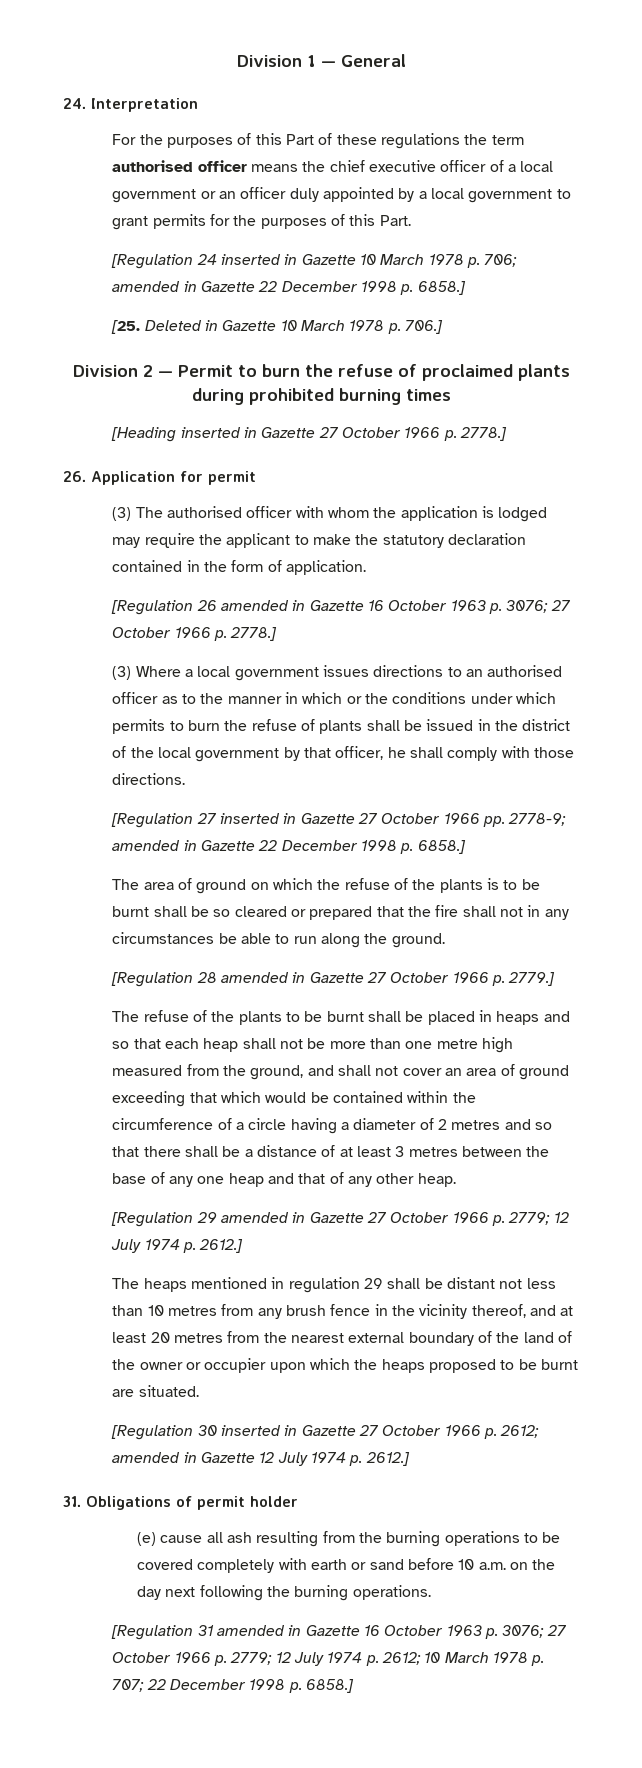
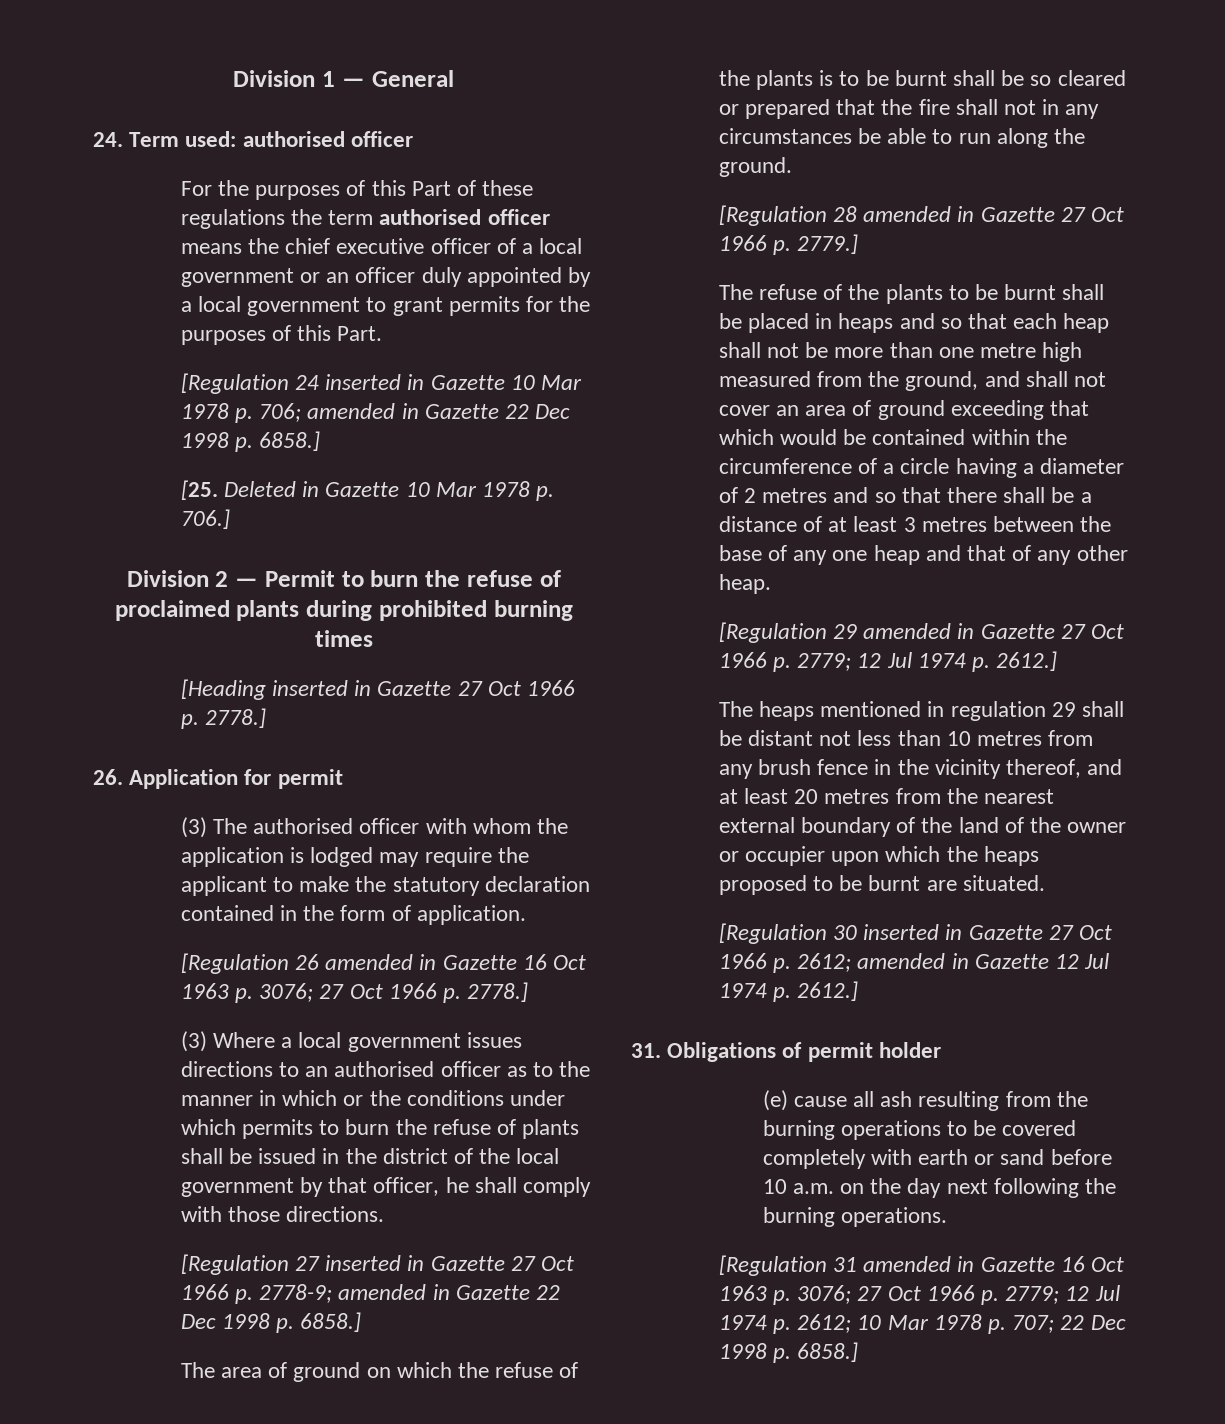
- 24. Interpretation
+ 24. Term used: authorised officer
- [Regulation 24 inserted in Gazette 10 March 1978 p. 706; amended in Gazette 22 December 1998 p. 6858.]
+ [Regulation 24 inserted in Gazette 10 Mar 1978 p. 706; amended in Gazette 22 Dec 1998 p. 6858.]
- [25. Deleted in Gazette 10 March 1978 p. 706.]
+ [25. Deleted in Gazette 10 Mar 1978 p. 706.]
- [Heading inserted in Gazette 27 October 1966 p. 2778.]
+ [Heading inserted in Gazette 27 Oct 1966 p. 2778.]
- [Regulation 26 amended in Gazette 16 October 1963 p. 3076; 27 October 1966 p. 2778.]
+ [Regulation 26 amended in Gazette 16 Oct 1963 p. 3076; 27 Oct 1966 p. 2778.]
- [Regulation 27 inserted in Gazette 27 October 1966 pp. 2778-9; amended in Gazette 22 December 1998 p. 6858.]
+ [Regulation 27 inserted in Gazette 27 Oct 1966 p. 2778-9; amended in Gazette 22 Dec 1998 p. 6858.]
- [Regulation 28 amended in Gazette 27 October 1966 p. 2779.]
+ [Regulation 28 amended in Gazette 27 Oct 1966 p. 2779.]
- [Regulation 29 amended in Gazette 27 October 1966 p. 2779; 12 July 1974 p. 2612.]
+ [Regulation 29 amended in Gazette 27 Oct 1966 p. 2779; 12 Jul 1974 p. 2612.]
- [Regulation 30 inserted in Gazette 27 October 1966 p. 2612; amended in Gazette 12 July 1974 p. 2612.]
+ [Regulation 30 inserted in Gazette 27 Oct 1966 p. 2612; amended in Gazette 12 Jul 1974 p. 2612.]
- [Regulation 31 amended in Gazette 16 October 1963 p. 3076; 27 October 1966 p. 2779; 12 July 1974 p. 2612; 10 March 1978 p. 707; 22 December 1998 p. 6858.]
+ [Regulation 31 amended in Gazette 16 Oct 1963 p. 3076; 27 Oct 1966 p. 2779; 12 Jul 1974 p. 2612; 10 Mar 1978 p. 707; 22 Dec 1998 p. 6858.]

